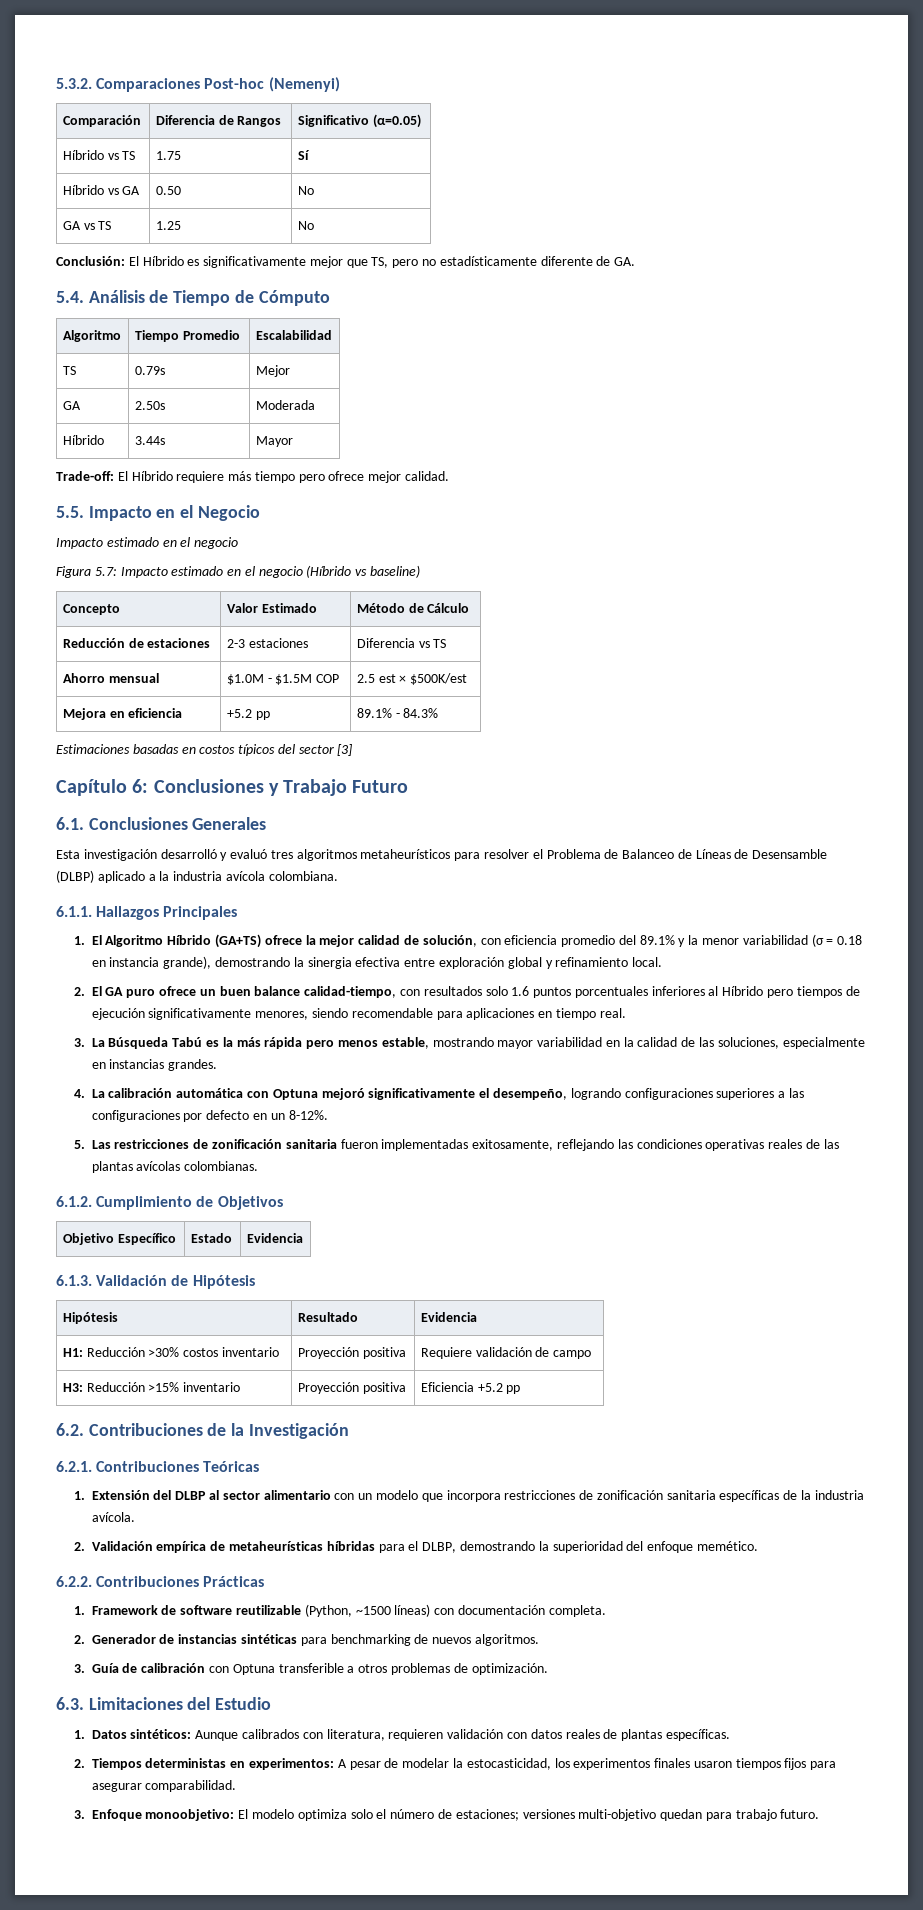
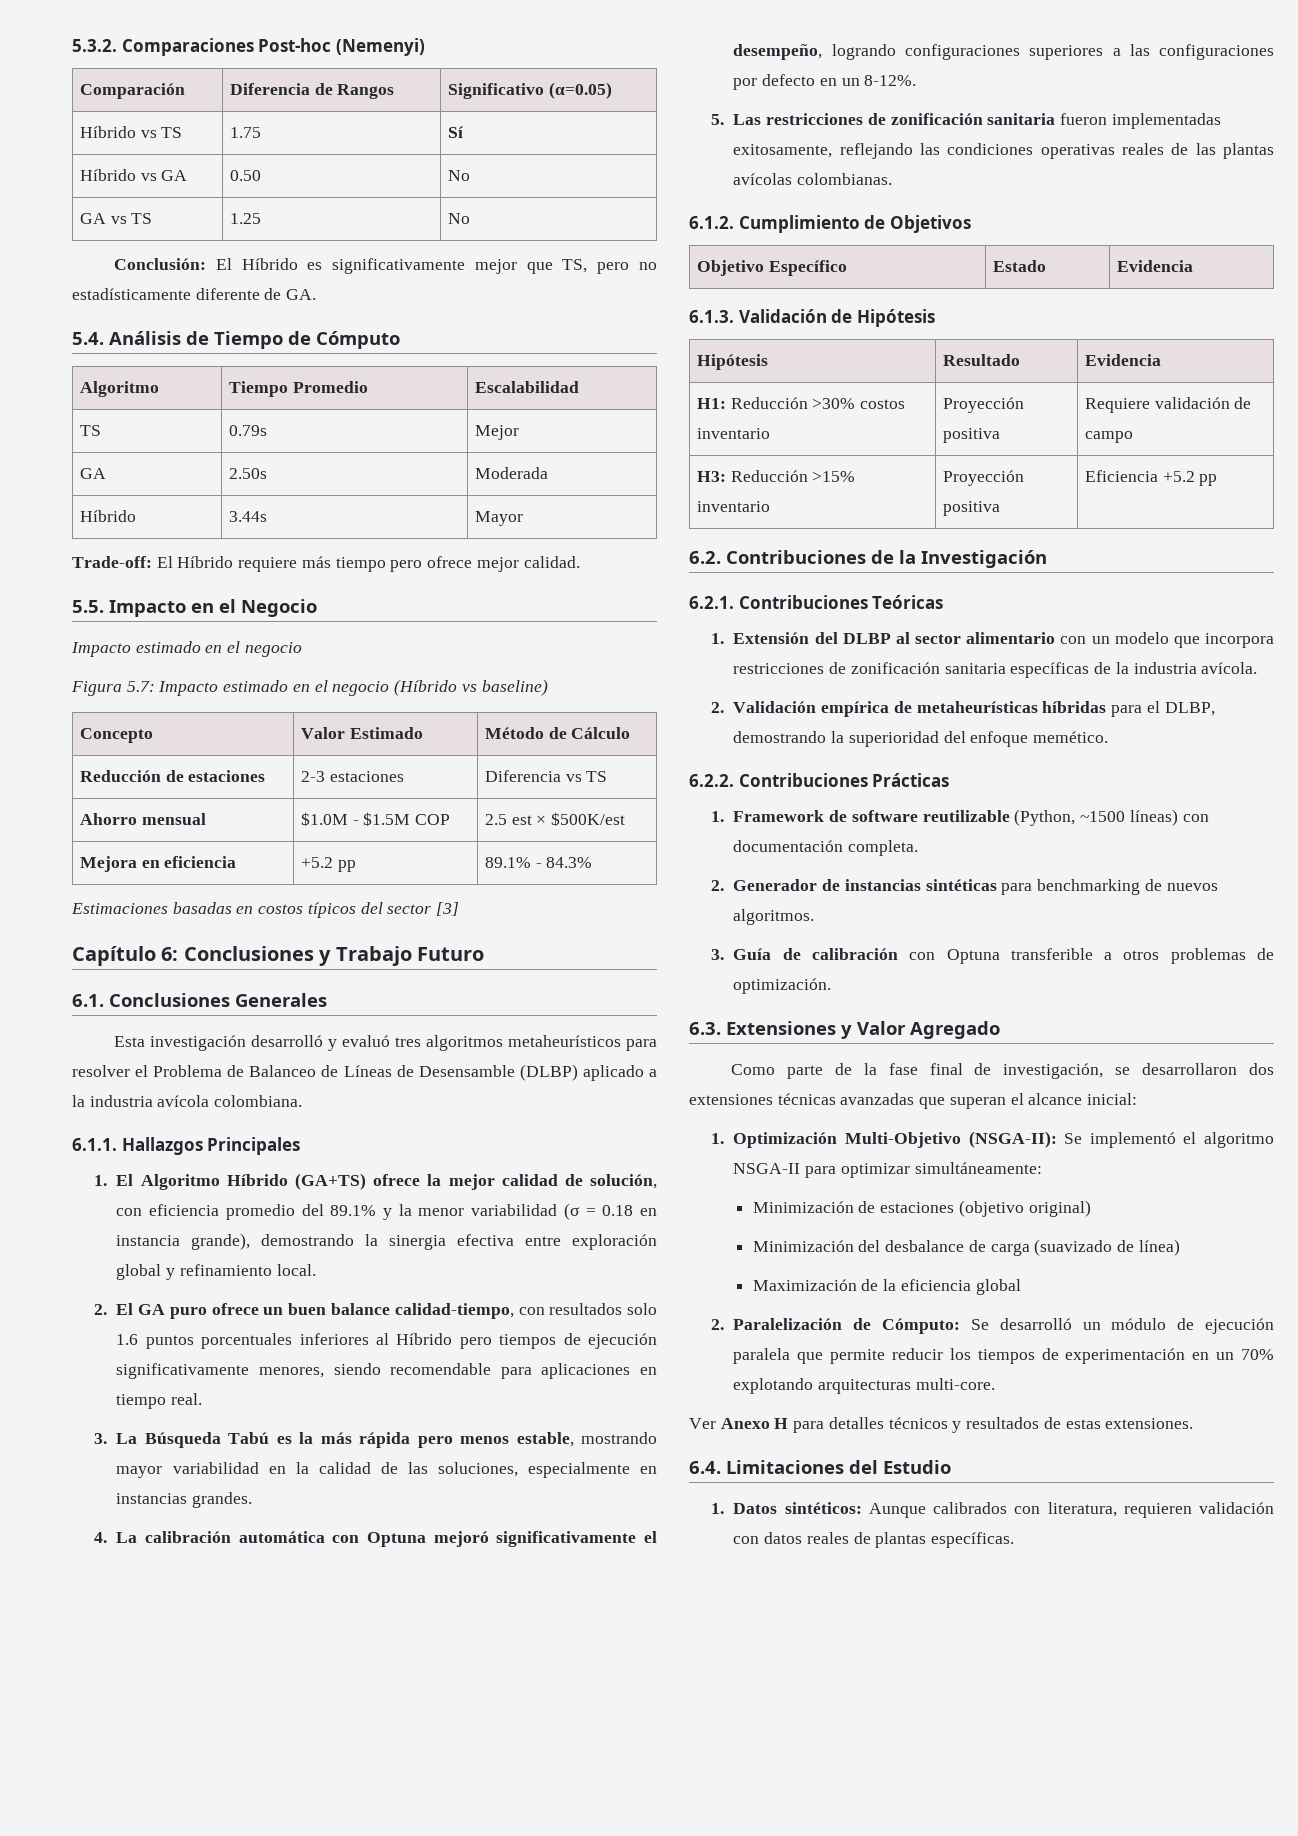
- 6.3. Limitaciones del Estudio
+ 6.3. Extensiones y Valor Agregado
+ Como parte de la fase final de investigación, se desarrollaron dos extensiones técnicas avanzadas que superan el alcance inicial:
+ 1. Optimización Multi-Objetivo (NSGA-II): Se implementó el algoritmo NSGA-II para optimizar simultáneamente:
+ Minimización de estaciones (objetivo original)
+ Minimización del desbalance de carga (suavizado de línea)
+ Maximización de la eficiencia global
+ 2. Paralelización de Cómputo: Se desarrolló un módulo de ejecución paralela que permite reducir los tiempos de experimentación en un 70% explotando arquitecturas multi-core.
+ Ver Anexo H para detalles técnicos y resultados de estas extensiones.
+ 6.4. Limitaciones del Estudio
- 2. Tiempos deterministas en experimentos: A pesar de modelar la estocasticidad, los experimentos finales usaron tiempos fijos para asegurar comparabilidad.
- 3. Enfoque monoobjetivo: El modelo optimiza solo el número de estaciones; versiones multi-objetivo quedan para trabajo futuro.

